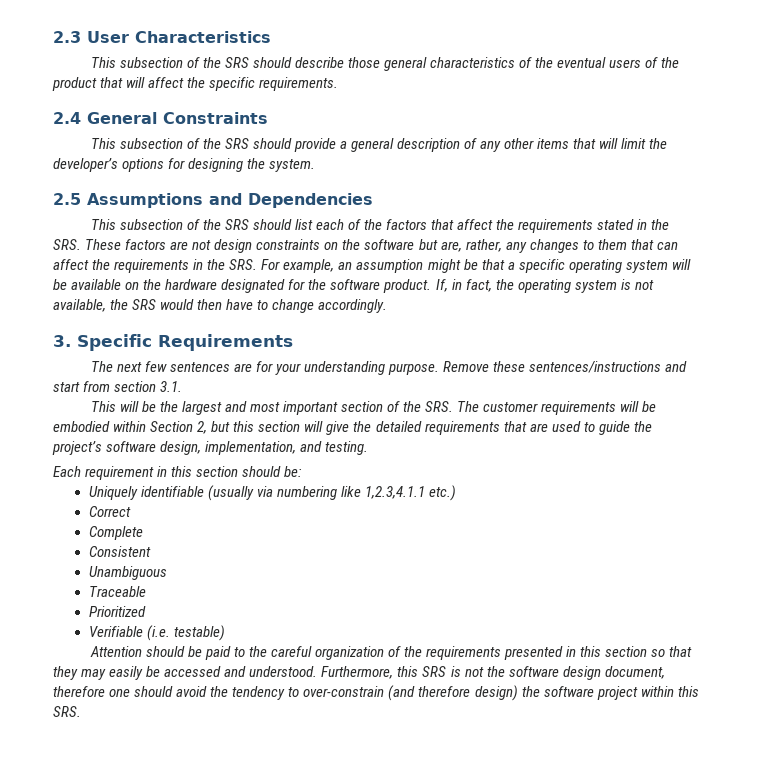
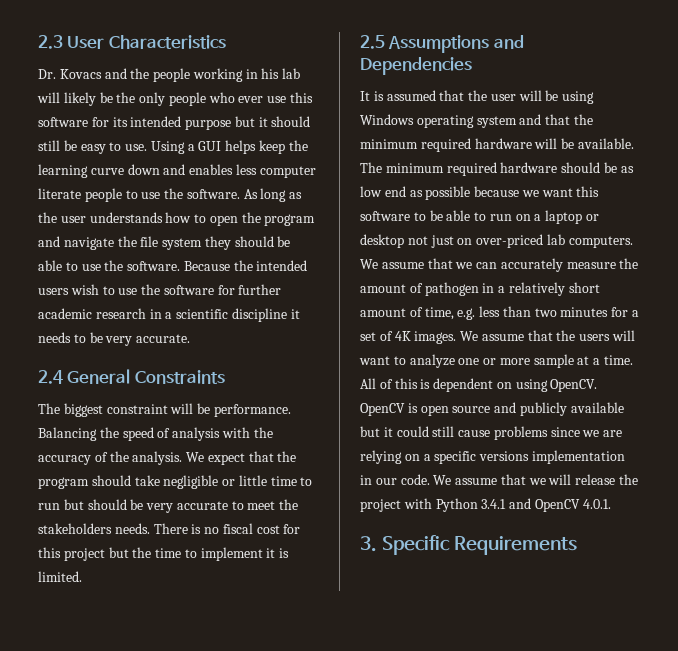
- This subsection of the SRS should describe those general characteristics of the eventual users of the product that will affect the specific requirements.
+ Dr. Kovacs and the people working in his lab will likely be the only people who ever use this software for its intended purpose but it should still be easy to use. Using a GUI helps keep the learning curve down and enables less computer literate people to use the software. As long as the user understands how to open the program and navigate the file system they should be able to use the software. Because the intended users wish to use the software for further academic research in a scientific discipline it needs to be very accurate.
  2.4 General Constraints
- This subsection of the SRS should provide a general description of any other items that will limit the developer’s options for designing the system.
+ The biggest constraint will be performance. Balancing the speed of analysis with the accuracy of the analysis. We expect that the program should take negligible or little time to run but should be very accurate to meet the stakeholders needs. There is no fiscal cost for this project but the time to implement it is limited.
  2.5 Assumptions and Dependencies
- This subsection of the SRS should list each of the factors that affect the requirements stated in the SRS. These factors are not design constraints on the software but are, rather, any changes to them that can affect the requirements in the SRS. For example, an assumption might be that a specific operating system will be available on the hardware designated for the software product. If, in fact, the operating system is not available, the SRS would then have to change accordingly.
+ It is assumed that the user will be using Windows operating system and that the minimum required hardware will be available. The minimum required hardware should be as low end as possible because we want this software to be able to run on a laptop or desktop not just on over-priced lab computers. We assume that we can accurately measure the amount of pathogen in a relatively short amount of time, e.g. less than two minutes for a set of 4K images. We assume that the users will want to analyze one or more sample at a time. All of this is dependent on using OpenCV. OpenCV is open source and publicly available but it could still cause problems since we are relying on a specific versions implementation in our code. We assume that we will release the project with Python 3.4.1 and OpenCV 4.0.1.
  3. Specific Requirements
- The next few sentences are for your understanding purpose. Remove these sentences/instructions and start from section 3.1.
- This will be the largest and most important section of the SRS. The customer requirements will be embodied within Section 2, but this section will give the detailed requirements that are used to guide the project’s software design, implementation, and testing.
- Each requirement in this section should be:
- Uniquely identifiable (usually via numbering like 1,2.3,4.1.1 etc.)
- Correct
- Complete
- Consistent
- Unambiguous
- Traceable
- Prioritized
- Verifiable (i.e. testable)
- Attention should be paid to the careful organization of the requirements presented in this section so that they may easily be accessed and understood. Furthermore, this SRS is not the software design document, therefore one should avoid the tendency to over-constrain (and therefore design) the software project within this SRS.

